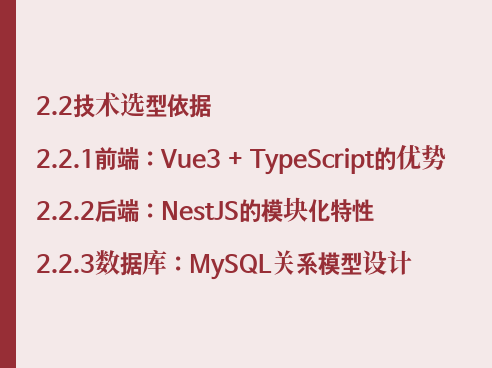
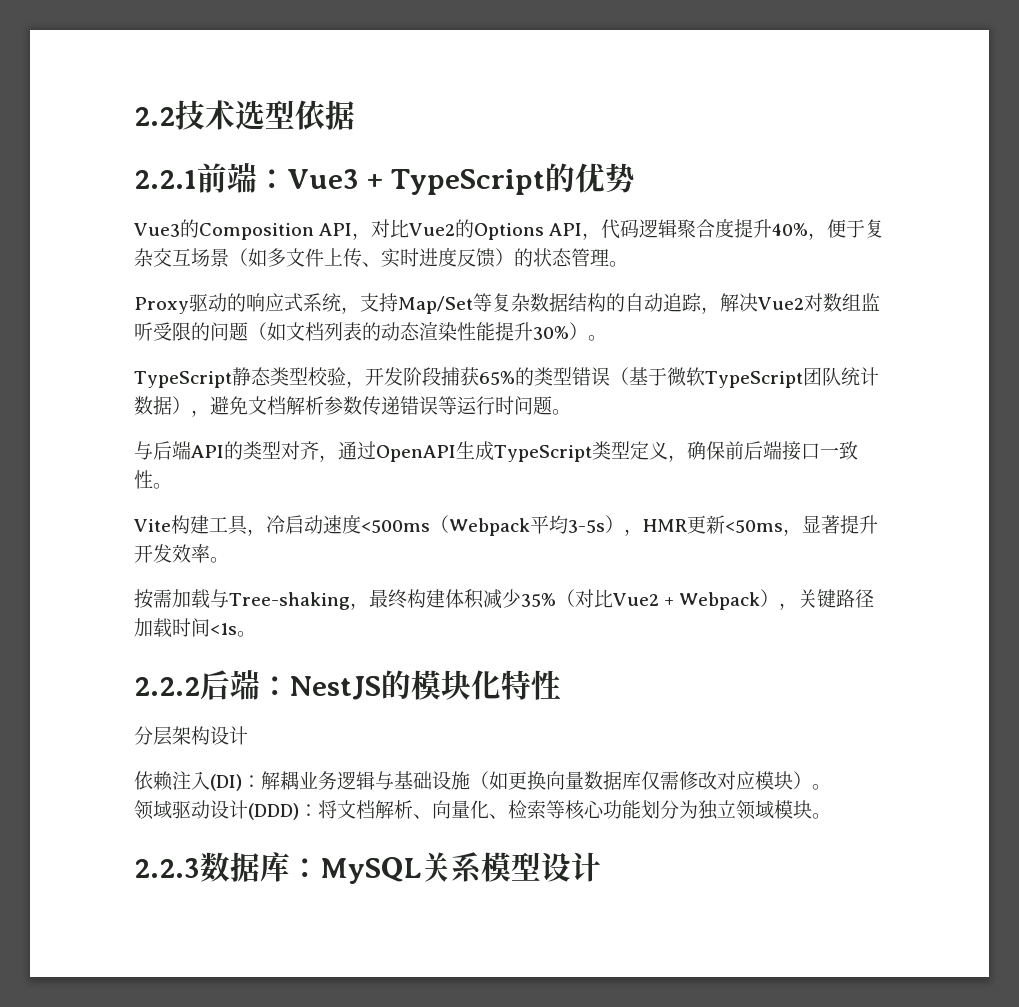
+ Vue3的Composition API，对比Vue2的Options API，代码逻辑聚合度提升40%，便于复杂交互场景（如多文件上传、实时进度反馈）的状态管理。
+ Proxy驱动的响应式系统，支持Map/Set等复杂数据结构的自动追踪，解决Vue2对数组监听受限的问题（如文档列表的动态渲染性能提升30%）。
+ TypeScript静态类型校验，开发阶段捕获65%的类型错误（基于微软TypeScript团队统计数据），避免文档解析参数传递错误等运行时问题。
+ 与后端API的类型对齐，通过OpenAPI生成TypeScript类型定义，确保前后端接口一致性。
+ Vite构建工具，冷启动速度<500ms（Webpack平均3-5s），HMR更新<50ms，显著提升开发效率。
+ 按需加载与Tree-shaking，最终构建体积减少35%（对比Vue2 + Webpack），关键路径加载时间<1s。
+ 分层架构设计
+ 依赖注入(DI)：解耦业务逻辑与基础设施（如更换向量数据库仅需修改对应模块）。
+ 领域驱动设计(DDD)：将文档解析、向量化、检索等核心功能划分为独立领域模块。

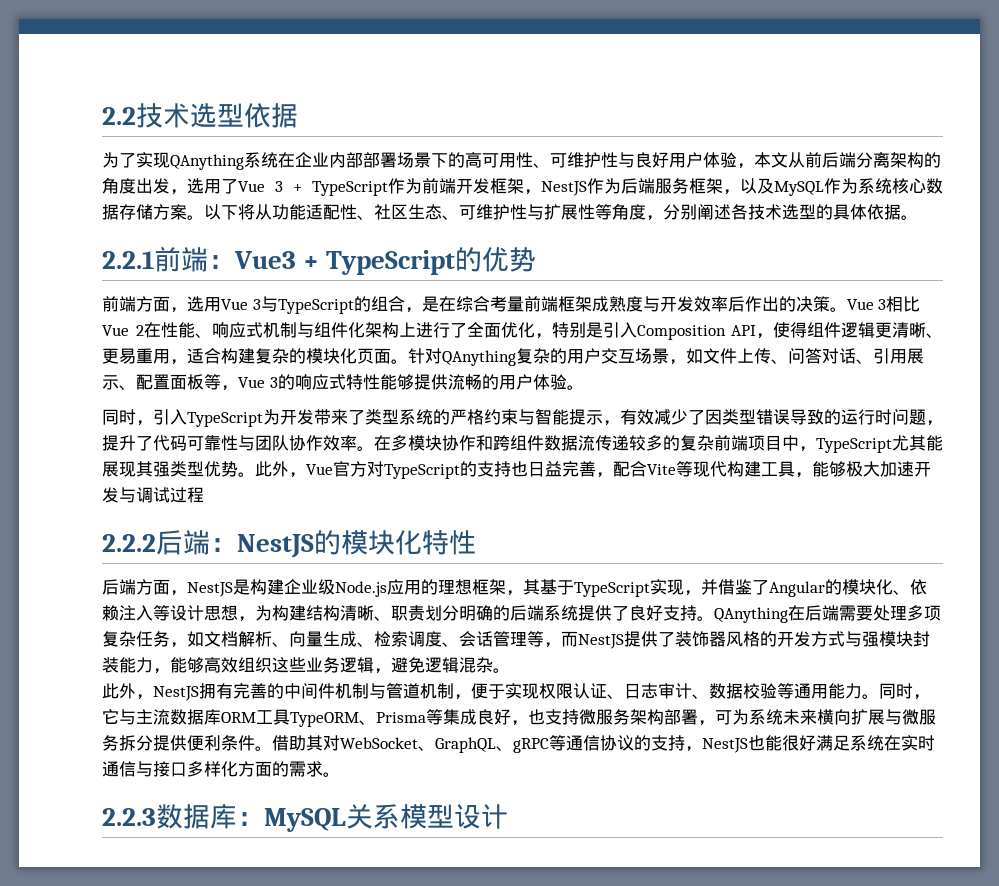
+ 为了实现QAnything系统在企业内部部署场景下的高可用性、可维护性与良好用户体验，本文从前后端分离架构的角度出发，选用了Vue 3 + TypeScript作为前端开发框架，NestJS作为后端服务框架，以及MySQL作为系统核心数据存储方案。以下将从功能适配性、社区生态、可维护性与扩展性等角度，分别阐述各技术选型的具体依据。
- Vue3的Composition API，对比Vue2的Options API，代码逻辑聚合度提升40%，便于复杂交互场景（如多文件上传、实时进度反馈）的状态管理。
- Proxy驱动的响应式系统，支持Map/Set等复杂数据结构的自动追踪，解决Vue2对数组监听受限的问题（如文档列表的动态渲染性能提升30%）。
- TypeScript静态类型校验，开发阶段捕获65%的类型错误（基于微软TypeScript团队统计数据），避免文档解析参数传递错误等运行时问题。
- 与后端API的类型对齐，通过OpenAPI生成TypeScript类型定义，确保前后端接口一致性。
- Vite构建工具，冷启动速度<500ms（Webpack平均3-5s），HMR更新<50ms，显著提升开发效率。
- 按需加载与Tree-shaking，最终构建体积减少35%（对比Vue2 + Webpack），关键路径加载时间<1s。
+ 前端方面，选用Vue 3与TypeScript的组合，是在综合考量前端框架成熟度与开发效率后作出的决策。Vue 3相比Vue 2在性能、响应式机制与组件化架构上进行了全面优化，特别是引入Composition API，使得组件逻辑更清晰、更易重用，适合构建复杂的模块化页面。针对QAnything复杂的用户交互场景，如文件上传、问答对话、引用展示、配置面板等，Vue 3的响应式特性能够提供流畅的用户体验。
+ 同时，引入TypeScript为开发带来了类型系统的严格约束与智能提示，有效减少了因类型错误导致的运行时问题，提升了代码可靠性与团队协作效率。在多模块协作和跨组件数据流传递较多的复杂前端项目中，TypeScript尤其能展现其强类型优势。此外，Vue官方对TypeScript的支持也日益完善，配合Vite等现代构建工具，能够极大加速开发与调试过程
- 分层架构设计
- 依赖注入(DI)：解耦业务逻辑与基础设施（如更换向量数据库仅需修改对应模块）。
- 领域驱动设计(DDD)：将文档解析、向量化、检索等核心功能划分为独立领域模块。
+ 后端方面，NestJS是构建企业级Node.js应用的理想框架，其基于TypeScript实现，并借鉴了Angular的模块化、依赖注入等设计思想，为构建结构清晰、职责划分明确的后端系统提供了良好支持。QAnything在后端需要处理多项复杂任务，如文档解析、向量生成、检索调度、会话管理等，而NestJS提供了装饰器风格的开发方式与强模块封装能力，能够高效组织这些业务逻辑，避免逻辑混杂。
+ 此外，NestJS拥有完善的中间件机制与管道机制，便于实现权限认证、日志审计、数据校验等通用能力。同时，它与主流数据库ORM工具TypeORM、Prisma等集成良好，也支持微服务架构部署，可为系统未来横向扩展与微服务拆分提供便利条件。借助其对WebSocket、GraphQL、gRPC等通信协议的支持，NestJS也能很好满足系统在实时通信与接口多样化方面的需求。

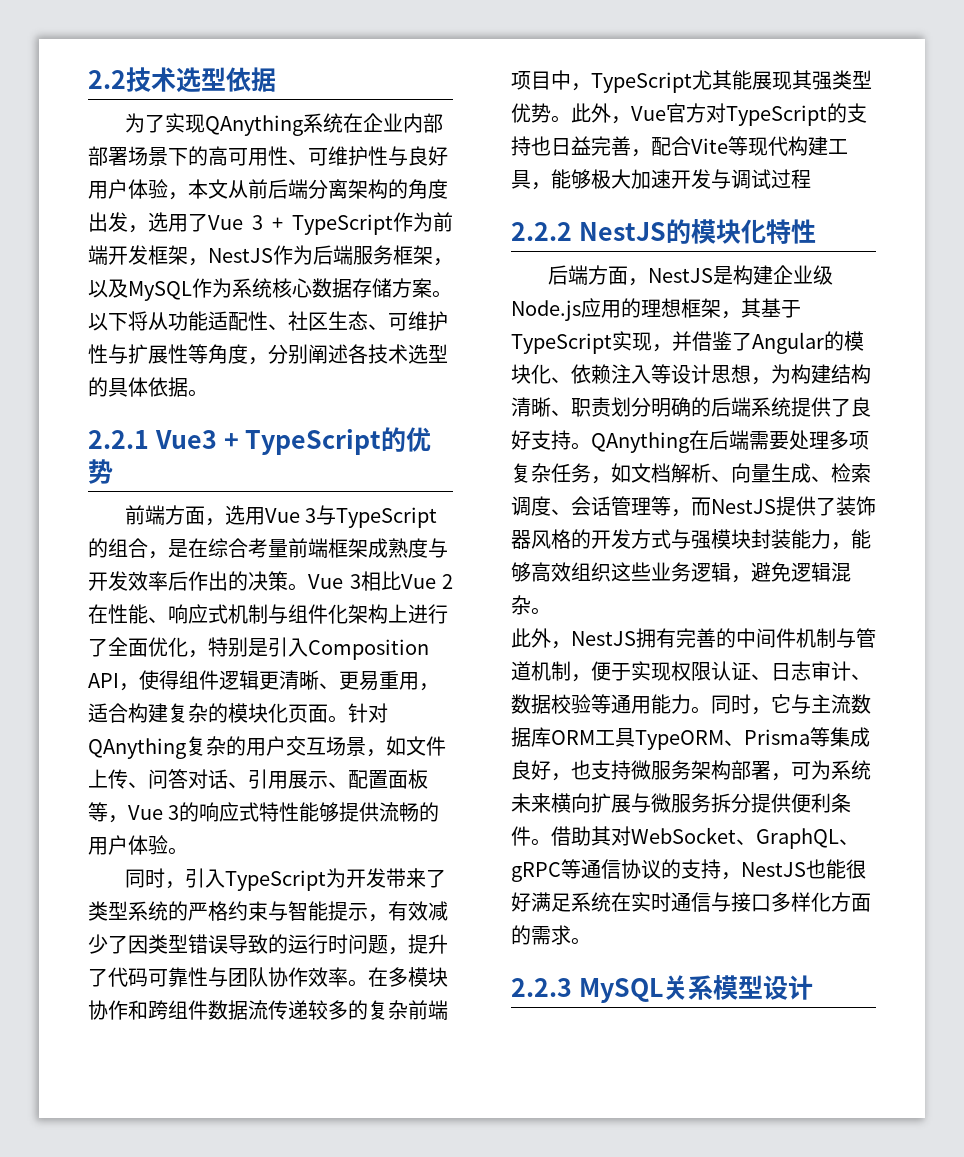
- 2.2.1前端：Vue3 + TypeScript的优势
+ 2.2.1 Vue3 + TypeScript的优势
- 2.2.2后端：NestJS的模块化特性
+ 2.2.2 NestJS的模块化特性
- 2.2.3数据库：MySQL关系模型设计
+ 2.2.3 MySQL关系模型设计

